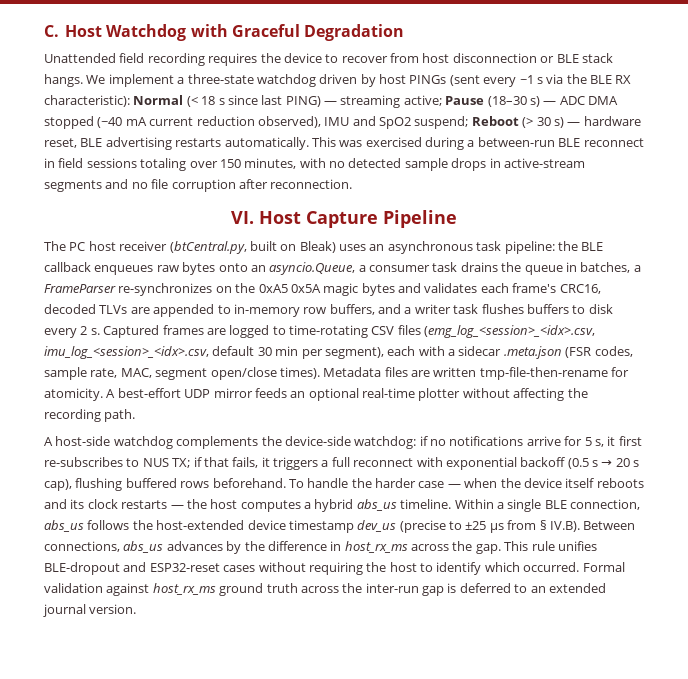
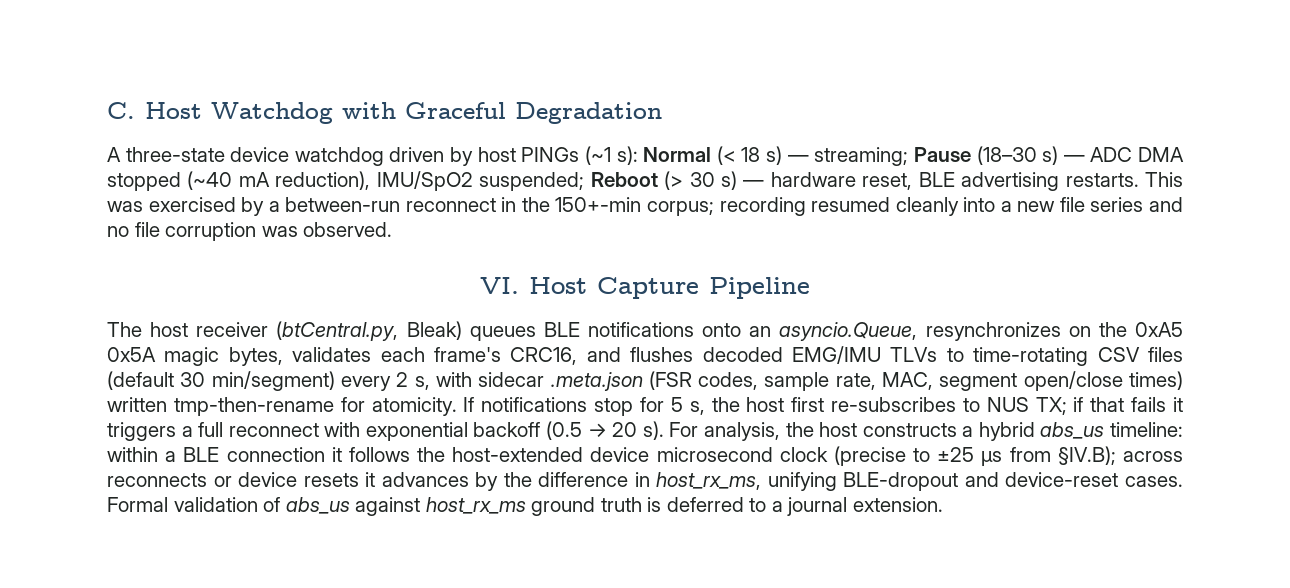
- Unattended field recording requires the device to recover from host disconnection or BLE stack hangs. We implement a three-state watchdog driven by host PINGs (sent every ~1 s via the BLE RX characteristic): Normal (< 18 s since last PING) — streaming active; Pause (18–30 s) — ADC DMA stopped (~40 mA current reduction observed), IMU and SpO2 suspend; Reboot (> 30 s) — hardware reset, BLE advertising restarts automatically.
+ A three-state device watchdog driven by host PINGs (~1 s): Normal (< 18 s) — streaming; Pause (18–30 s) — ADC DMA stopped (~40 mA reduction), IMU/SpO2 suspended; Reboot (> 30 s) — hardware reset, BLE advertising restarts.
- This was exercised during a between-run BLE reconnect in field sessions totaling over 150 minutes, with no detected sample drops in active-stream segments and no file corruption after reconnection.
+ This was exercised by a between-run reconnect in the 150+-min corpus; recording resumed cleanly into a new file series and no file corruption was observed.
- The PC host receiver (btCentral.py, built on Bleak) uses an asynchronous task pipeline: the BLE callback enqueues raw bytes onto an asyncio.Queue, a consumer task drains the queue in batches, a FrameParser re-synchronizes on the 0xA5 0x5A magic bytes and validates each frame's CRC16, decoded TLVs are appended to in-memory row buffers, and a writer task flushes buffers to disk every 2 s. Captured frames are logged to time-rotating CSV files (emg_log_<session>_<idx>.csv, imu_log_<session>_<idx>.csv, default 30 min per segment), each with a sidecar .meta.json (FSR codes, sample rate, MAC, segment open/close times). Metadata files are written tmp-file-then-rename for atomicity. A best-effort UDP mirror feeds an optional real-time plotter without affecting the recording path.
- A host-side watchdog complements the device-side watchdog: if no notifications arrive for 5 s, it first re-subscribes to NUS TX; if that fails, it triggers a full reconnect with exponential backoff (0.5 s → 20 s cap), flushing buffered rows beforehand. To handle the harder case — when the device itself reboots and its clock restarts — the host computes a hybrid abs_us timeline. Within a single BLE connection, abs_us follows the host-extended device timestamp dev_us (precise to ±25 µs from § IV.B). Between connections, abs_us advances by the difference in host_rx_ms across the gap. This rule unifies BLE-dropout and ESP32-reset cases without requiring the host to identify which occurred. Formal validation against host_rx_ms ground truth across the inter-run gap is deferred to an extended journal version.
+ The host receiver (btCentral.py, Bleak) queues BLE notifications onto an asyncio.Queue, resynchronizes on the 0xA5 0x5A magic bytes, validates each frame's CRC16, and flushes decoded EMG/IMU TLVs to time-rotating CSV files (default 30 min/segment) every 2 s, with sidecar .meta.json (FSR codes, sample rate, MAC, segment open/close times) written tmp-then-rename for atomicity. If notifications stop for 5 s, the host first re-subscribes to NUS TX; if that fails it triggers a full reconnect with exponential backoff (0.5 → 20 s). For analysis, the host constructs a hybrid abs_us timeline: within a BLE connection it follows the host-extended device microsecond clock (precise to ±25 µs from §IV.B); across reconnects or device resets it advances by the difference in host_rx_ms, unifying BLE-dropout and device-reset cases. Formal validation of abs_us against host_rx_ms ground truth is deferred to a journal extension.

